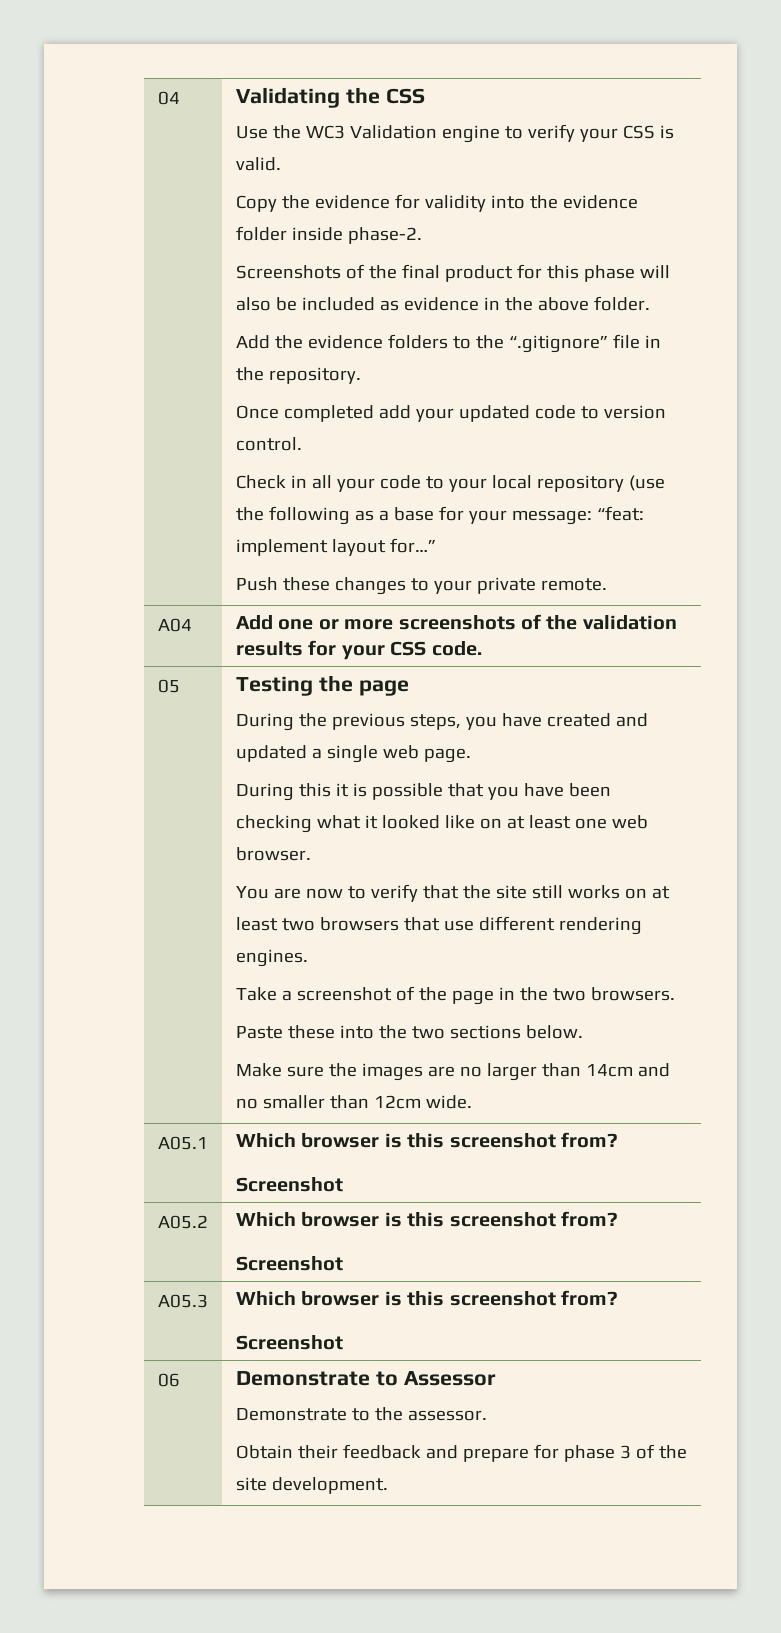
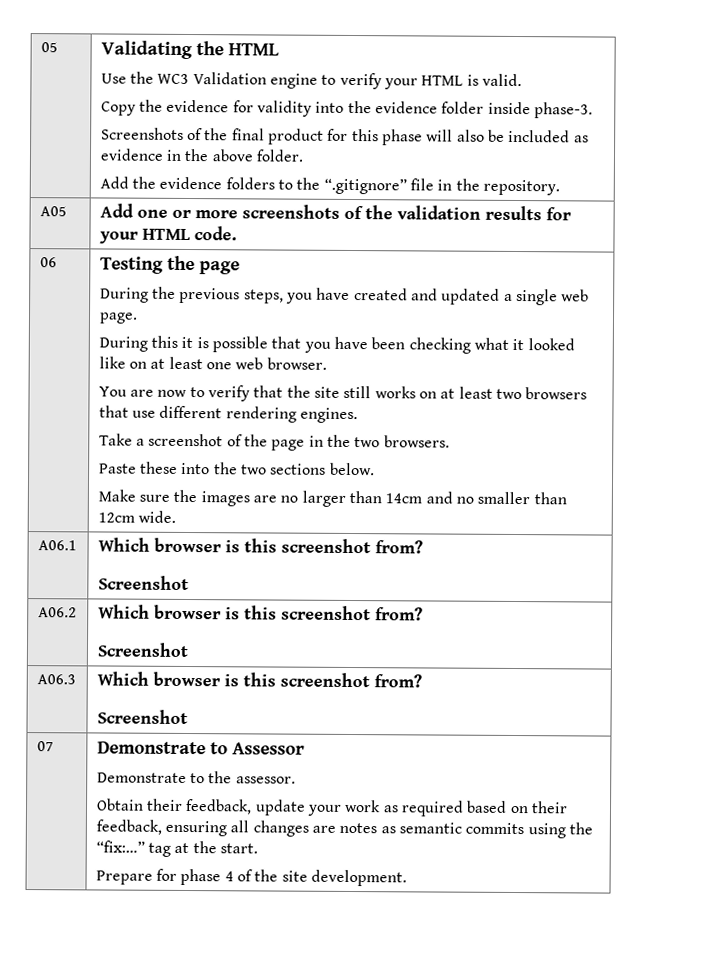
- 04
+ 05
- Validating the CSS
+ Validating the HTML
- Use the WC3 Validation engine to verify your CSS is valid.
+ Use the WC3 Validation engine to verify your HTML is valid.
- Copy the evidence for validity into the evidence folder inside phase-2.
+ Copy the evidence for validity into the evidence folder inside phase-3.
- Once completed add your updated code to version control.
- Check in all your code to your local repository (use the following as a base for your message: “feat: implement layout for…”
- Push these changes to your private remote.
- A04 | Add one or more screenshots of the validation results for your CSS code.
+ A05 | Add one or more screenshots of the validation results for your HTML code.
- 05
+ 06
- A05.1 | Which browser is this screenshot from?
+ A06.1 | Which browser is this screenshot from?
  Screenshot
- A05.2 | Which browser is this screenshot from?
+ A06.2 | Which browser is this screenshot from?
  Screenshot
- A05.3 | Which browser is this screenshot from?
+ A06.3 | Which browser is this screenshot from?
  Screenshot
- 06 | Demonstrate to Assessor
+ 07 | Demonstrate to Assessor
  Demonstrate to the assessor.
- Obtain their feedback and prepare for phase 3 of the site development.
+ Obtain their feedback, update your work as required based on their feedback, ensuring all changes are notes as semantic commits using the “fix:…” tag at the start.
+ Prepare for phase 4 of the site development.

